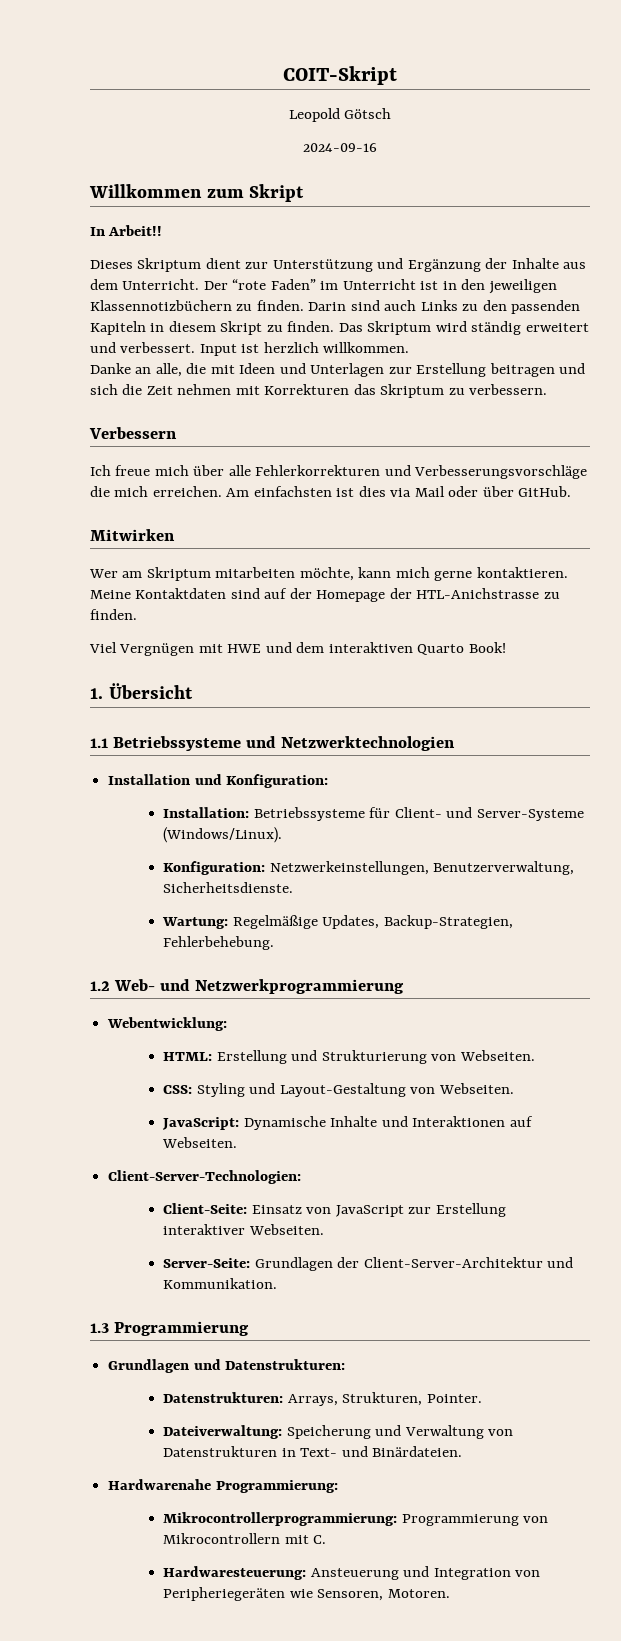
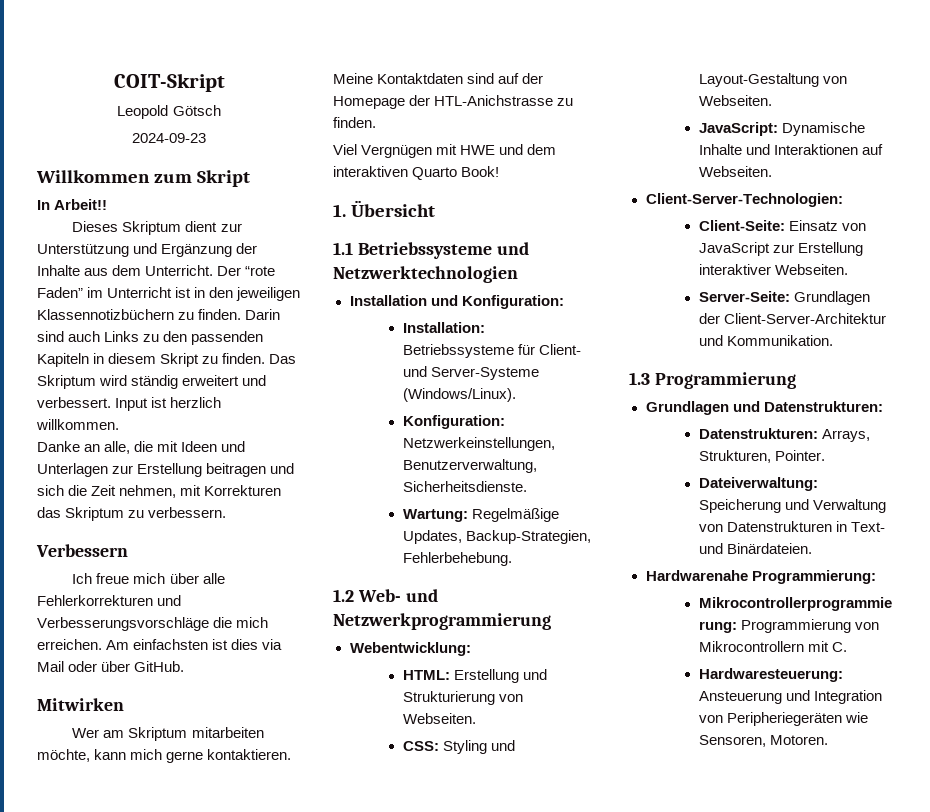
- 2024-09-16
+ 2024-09-23
- Danke an alle, die mit Ideen und Unterlagen zur Erstellung beitragen und sich die Zeit nehmen mit Korrekturen das Skriptum zu verbessern.
+ Danke an alle, die mit Ideen und Unterlagen zur Erstellung beitragen und sich die Zeit nehmen, mit Korrekturen das Skriptum zu verbessern.

